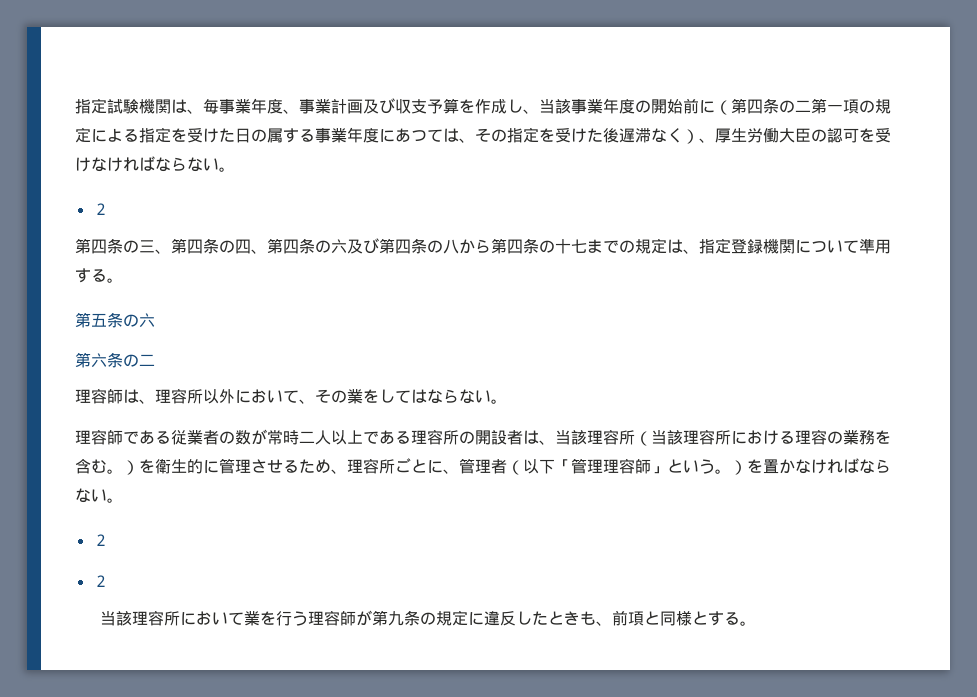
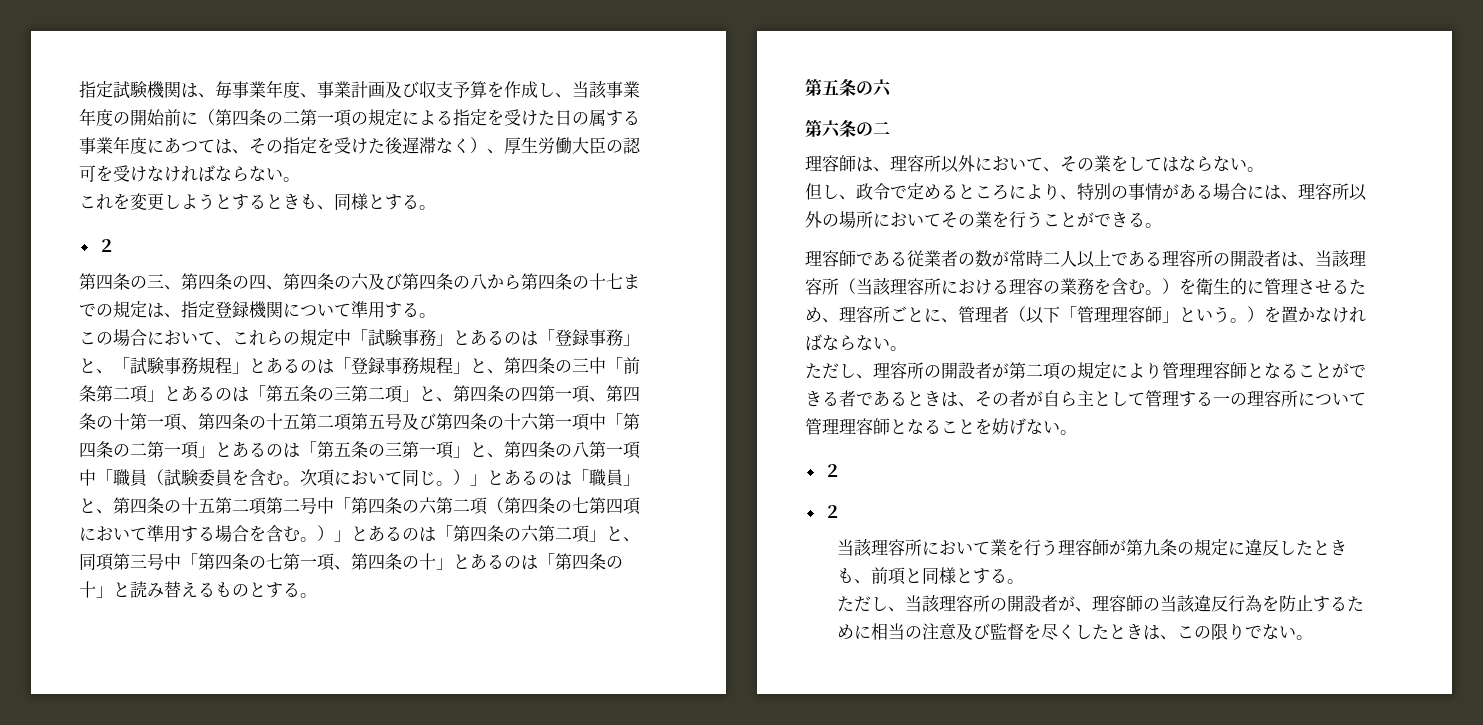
+ これを変更しようとするときも、同様とする。
+ この場合において、これらの規定中「試験事務」とあるのは「登録事務」と、「試験事務規程」とあるのは「登録事務規程」と、第四条の三中「前条第二項」とあるのは「第五条の三第二項」と、第四条の四第一項、第四条の十第一項、第四条の十五第二項第五号及び第四条の十六第一項中「第四条の二第一項」とあるのは「第五条の三第一項」と、第四条の八第一項中「職員（試験委員を含む。次項において同じ。）」とあるのは「職員」と、第四条の十五第二項第二号中「第四条の六第二項（第四条の七第四項において準用する場合を含む。）」とあるのは「第四条の六第二項」と、同項第三号中「第四条の七第一項、第四条の十」とあるのは「第四条の十」と読み替えるものとする。
+ 但し、政令で定めるところにより、特別の事情がある場合には、理容所以外の場所においてその業を行うことができる。
+ ただし、理容所の開設者が第二項の規定により管理理容師となることができる者であるときは、その者が自ら主として管理する一の理容所について管理理容師となることを妨げない。
+ ただし、当該理容所の開設者が、理容師の当該違反行為を防止するために相当の注意及び監督を尽くしたときは、この限りでない。

